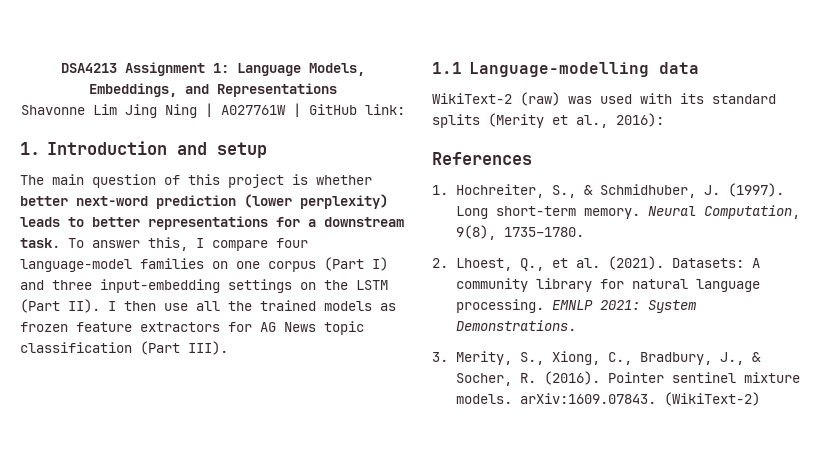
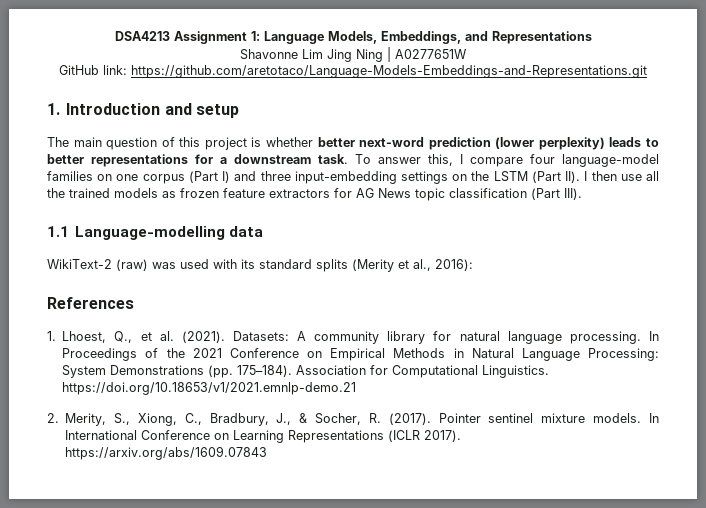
- Shavonne Lim Jing Ning | A027761W | GitHub link:
+ Shavonne Lim Jing Ning | A0277651W
+ GitHub link: https://github.com/aretotaco/Language-Models-Embeddings-and-Representations.git
- 1. Hochreiter, S., & Schmidhuber, J. (1997). Long short-term memory. Neural Computation, 9(8), 1735–1780.
- 2. Lhoest, Q., et al. (2021).
+ 1. Lhoest, Q., et al. (2021).
- EMNLP 2021: System Demonstrations.
- 3. Merity, S., Xiong, C., Bradbury, J., & Socher, R. (2016).
+ In Proceedings of the 2021 Conference on Empirical Methods in Natural Language Processing: System Demonstrations (pp. 175–184). Association for Computational Linguistics. https://doi.org/10.18653/v1/2021.emnlp-demo.21
+ 2. Merity, S., Xiong, C., Bradbury, J., & Socher, R. (2017).
- Pointer sentinel mixture models. arXiv:1609.07843. (WikiText-2)
+ Pointer sentinel mixture models. In International Conference on Learning Representations (ICLR 2017). https://arxiv.org/abs/1609.07843

